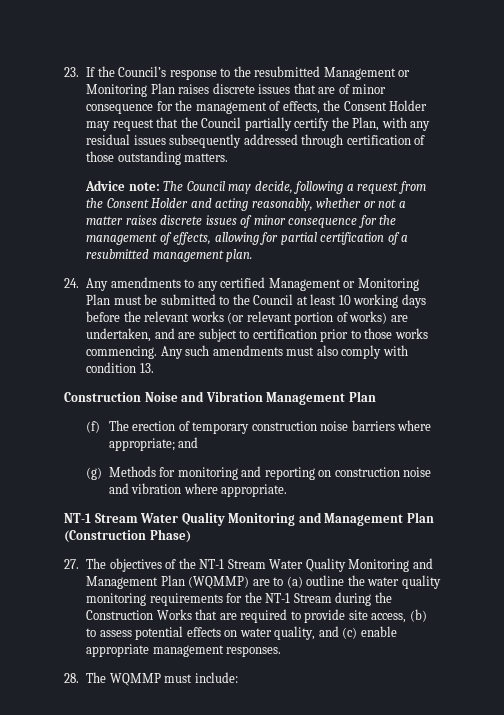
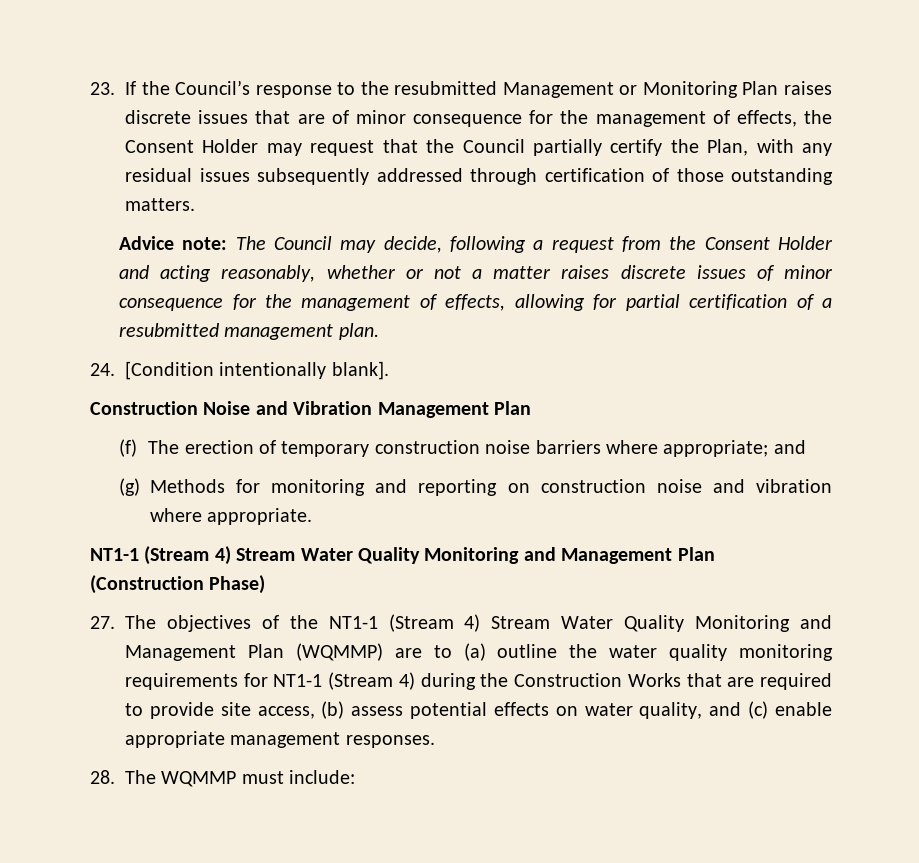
- 24. Any amendments to any certified Management or Monitoring Plan must be submitted to the Council at least 10 working days before the relevant works (or relevant portion of works) are undertaken, and are subject to certification prior to those works commencing. Any such amendments must also comply with condition 13.
+ 24. [Condition intentionally blank].
- NT-1 Stream Water Quality Monitoring and Management Plan (Construction Phase)
+ NT1-1 (Stream 4) Stream Water Quality Monitoring and Management Plan (Construction Phase)
- 27. The objectives of the NT-1 Stream Water Quality Monitoring and Management Plan (WQMMP) are to (a) outline the water quality monitoring requirements for the NT-1 Stream during the Construction Works that are required to provide site access, (b) to assess potential effects on water quality, and (c) enable appropriate management responses.
+ 27. The objectives of the NT1-1 (Stream 4) Stream Water Quality Monitoring and Management Plan (WQMMP) are to (a) outline the water quality monitoring requirements for NT1-1 (Stream 4) during the Construction Works that are required to provide site access, (b) assess potential effects on water quality, and (c) enable appropriate management responses.

